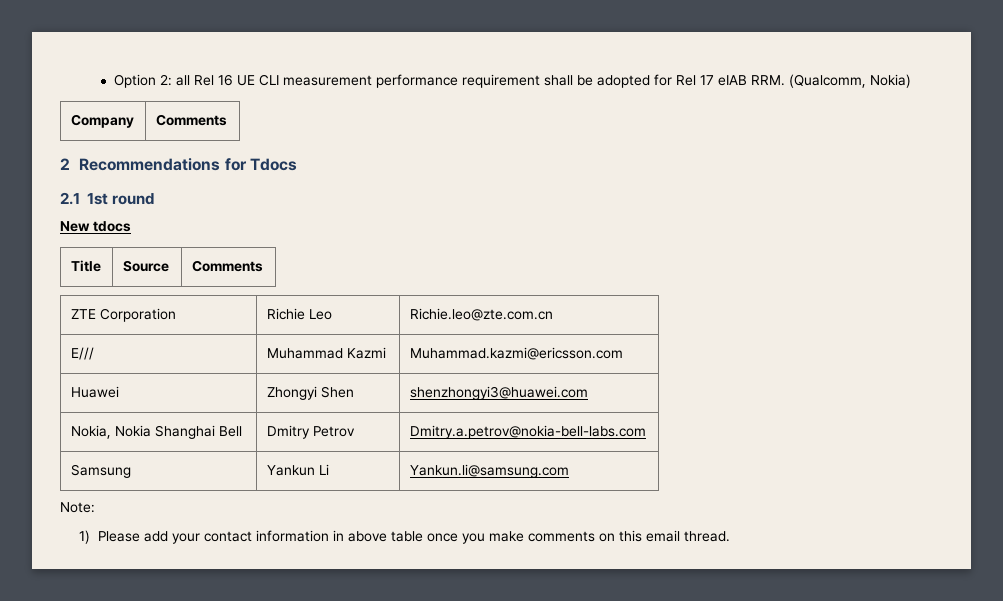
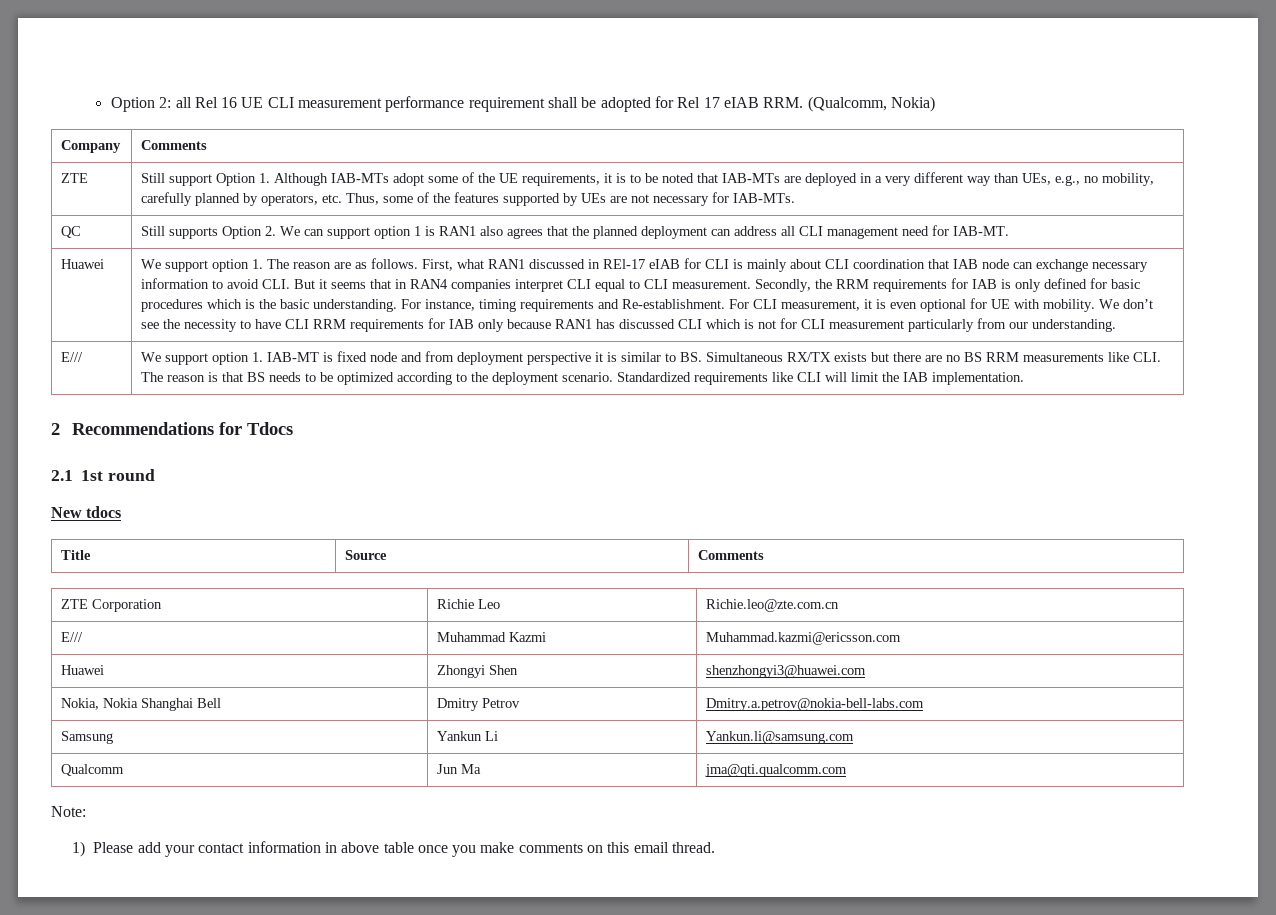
+ ZTE | Still support Option 1. Although IAB-MTs adopt some of the UE requirements, it is to be noted that IAB-MTs are deployed in a very different way than UEs, e.g., no mobility, carefully planned by operators, etc. Thus, some of the features supported by UEs are not necessary for IAB-MTs.
+ QC | Still supports Option 2. We can support option 1 is RAN1 also agrees that the planned deployment can address all CLI management need for IAB-MT.
+ Huawei | We support option 1. The reason are as follows. First, what RAN1 discussed in REl-17 eIAB for CLI is mainly about CLI coordination that IAB node can exchange necessary information to avoid CLI. But it seems that in RAN4 companies interpret CLI equal to CLI measurement. Secondly, the RRM requirements for IAB is only defined for basic procedures which is the basic understanding. For instance, timing requirements and Re-establishment. For CLI measurement, it is even optional for UE with mobility. We don’t see the necessity to have CLI RRM requirements for IAB only because RAN1 has discussed CLI which is not for CLI measurement particularly from our understanding.
+ E/// | We support option 1. IAB-MT is fixed node and from deployment perspective it is similar to BS. Simultaneous RX/TX exists but there are no BS RRM measurements like CLI. The reason is that BS needs to be optimized according to the deployment scenario. Standardized requirements like CLI will limit the IAB implementation.
+ Qualcomm | Jun Ma | jma@qti.qualcomm.com

